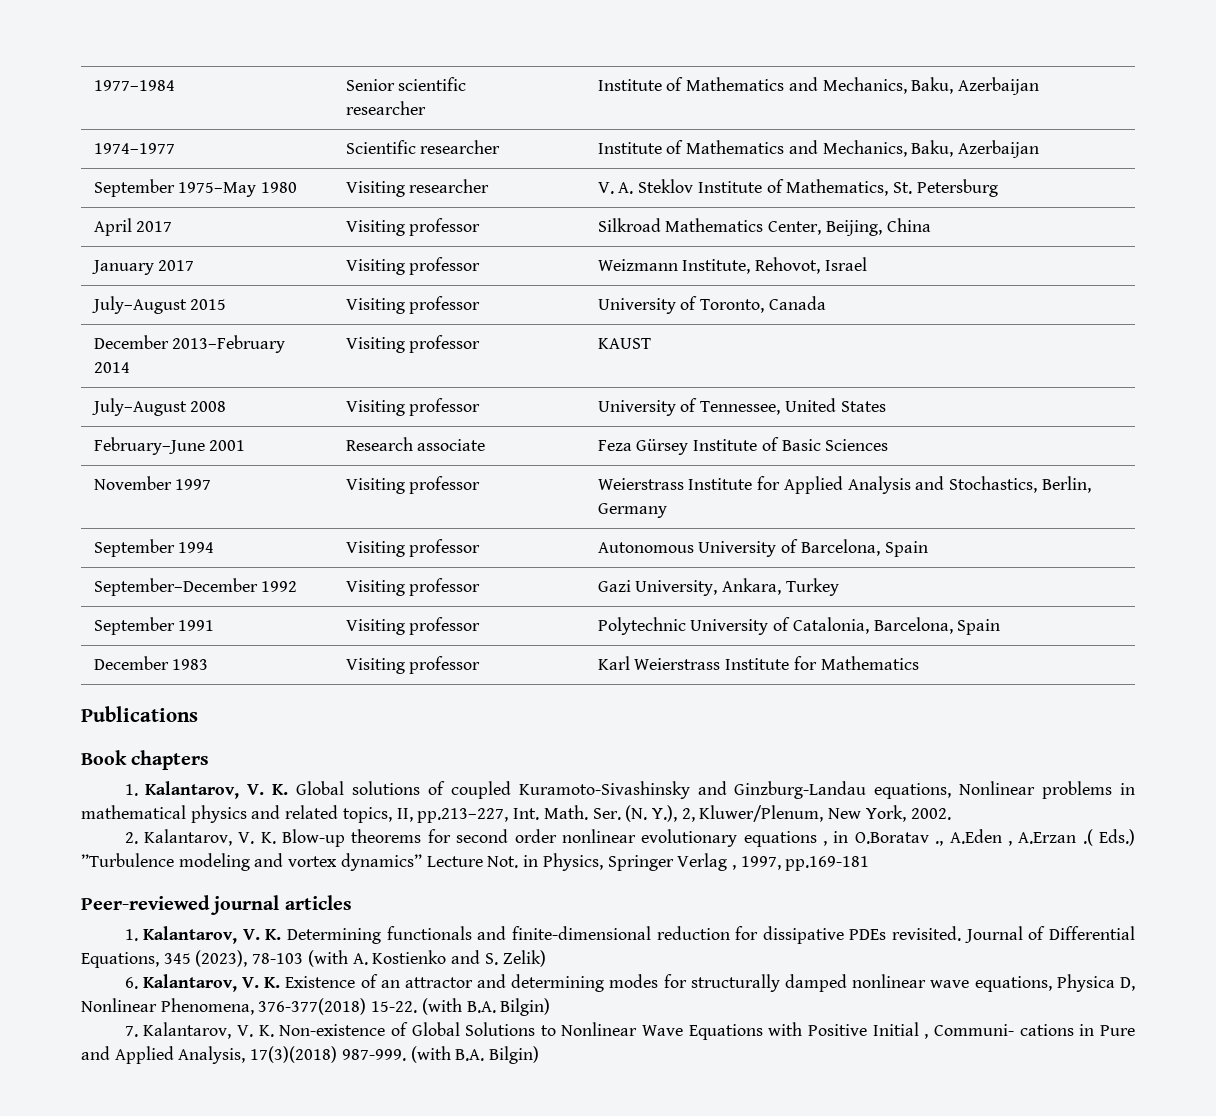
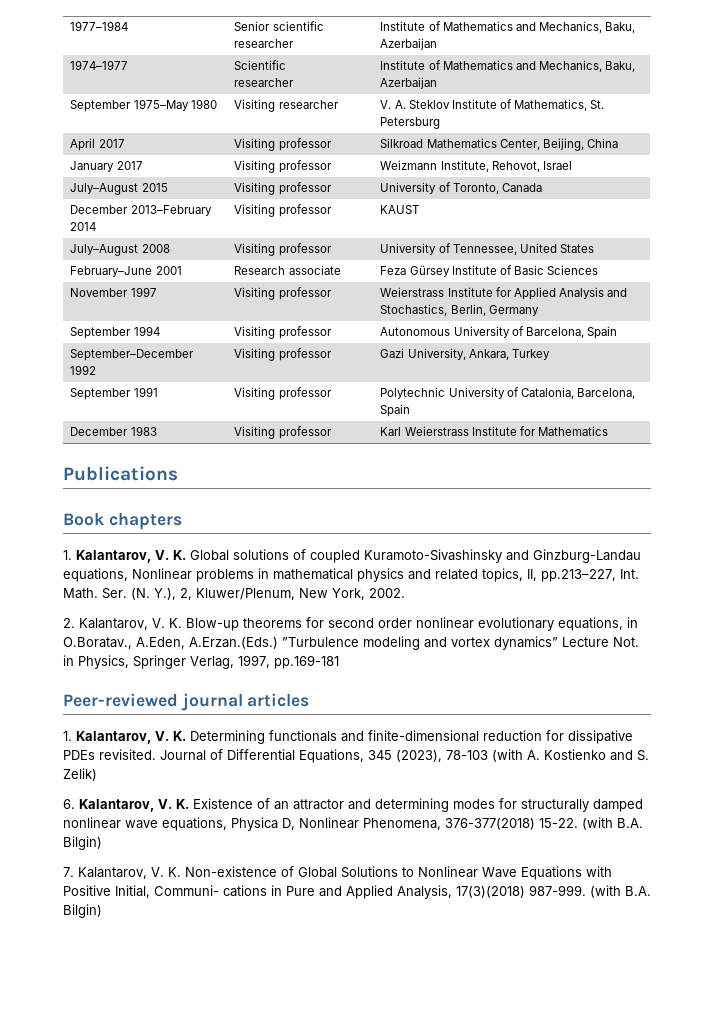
- 2. Kalantarov, V. K. Blow-up theorems for second order nonlinear evolutionary equations , in O.Boratav ., A.Eden , A.Erzan .( Eds.) ”Turbulence modeling and vortex dynamics” Lecture Not. in Physics, Springer Verlag , 1997, pp.169-181
+ 2. Kalantarov, V. K. Blow-up theorems for second order nonlinear evolutionary equations, in O.Boratav., A.Eden, A.Erzan.(Eds.) ”Turbulence modeling and vortex dynamics” Lecture Not. in Physics, Springer Verlag, 1997, pp.169-181
- 7. Kalantarov, V. K. Non-existence of Global Solutions to Nonlinear Wave Equations with Positive Initial , Communi- cations in Pure and Applied Analysis, 17(3)(2018) 987-999.
+ 7. Kalantarov, V. K. Non-existence of Global Solutions to Nonlinear Wave Equations with Positive Initial, Communi- cations in Pure and Applied Analysis, 17(3)(2018) 987-999.

